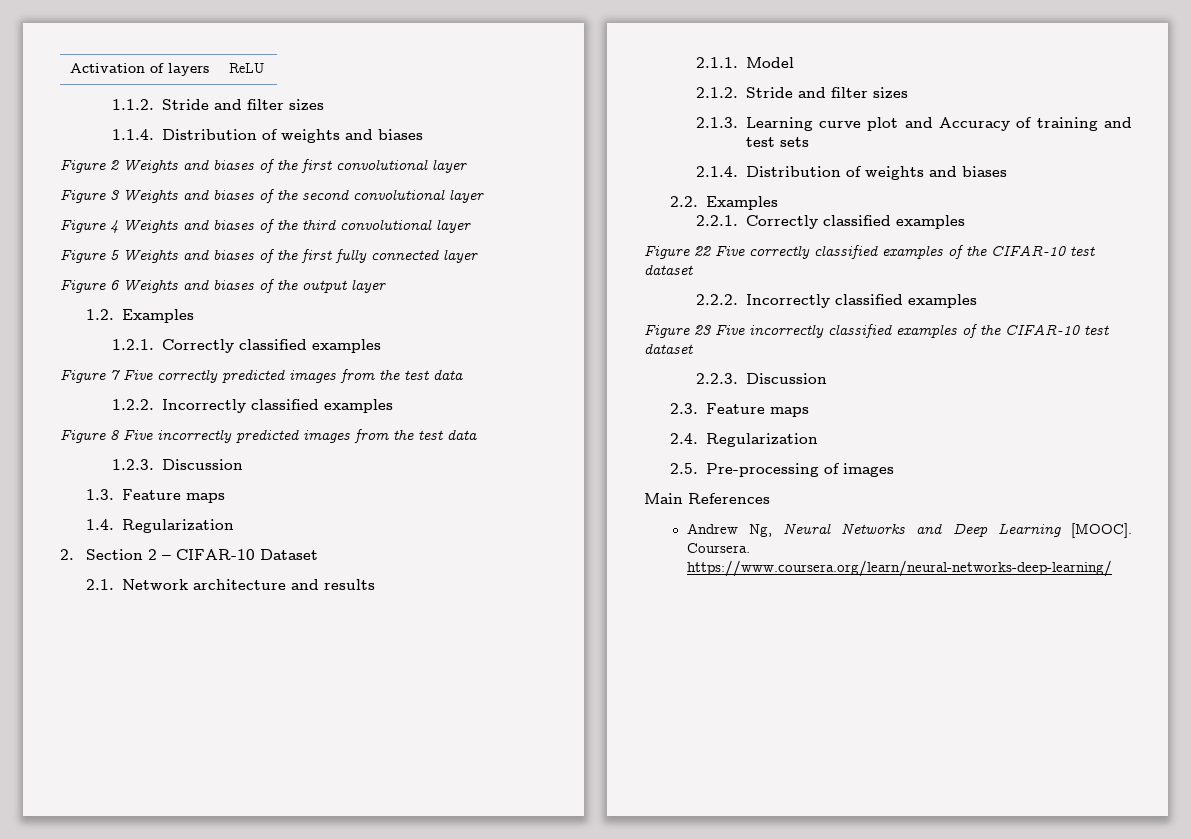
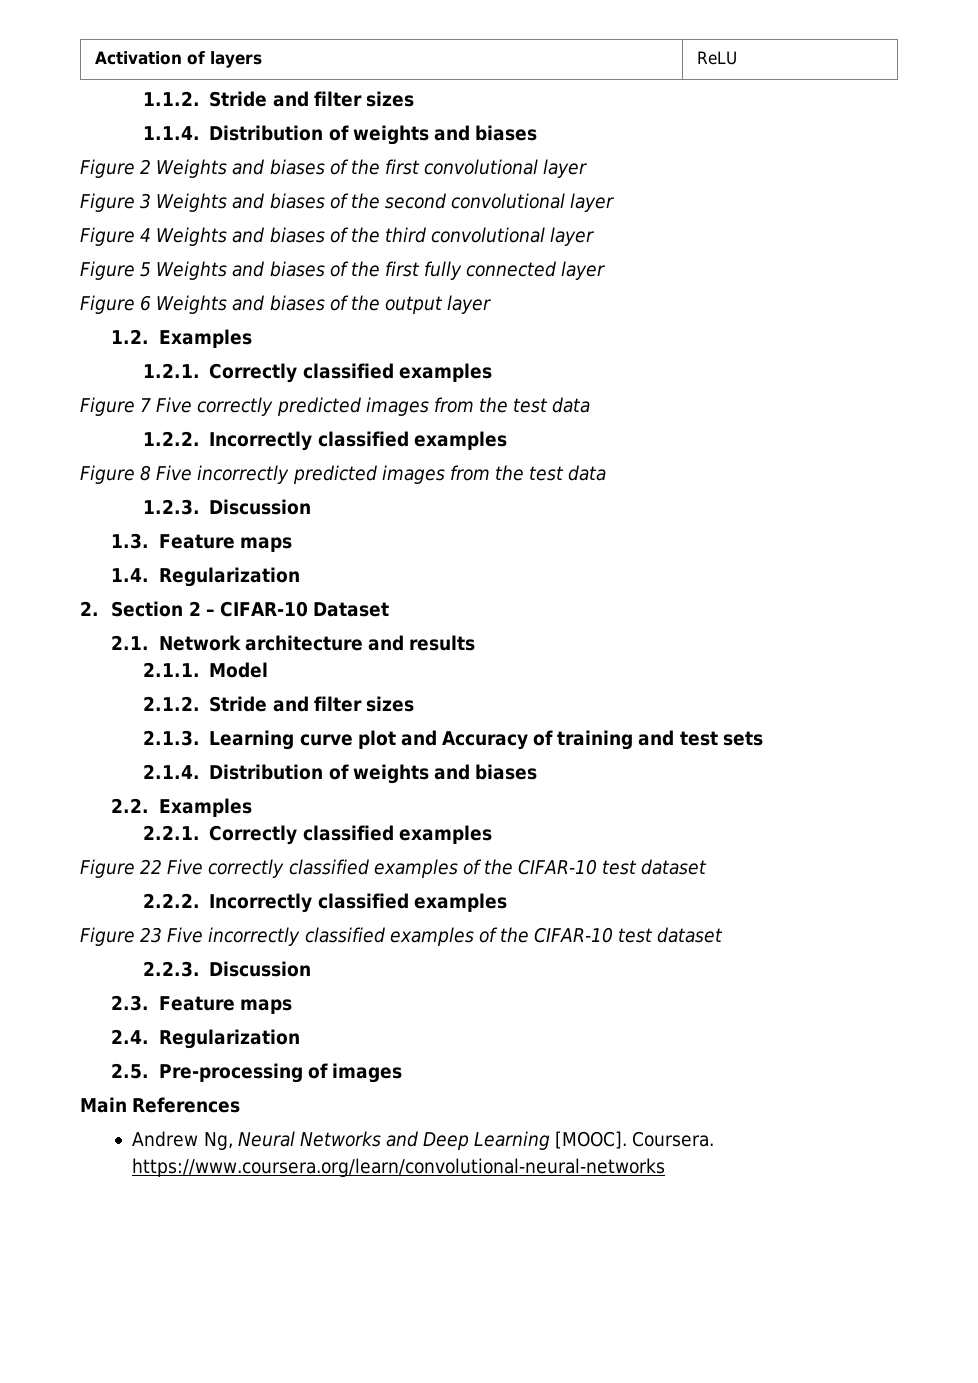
- Coursera. https://www.coursera.org/learn/neural-networks-deep-learning/
+ Coursera. https://www.coursera.org/learn/convolutional-neural-networks

